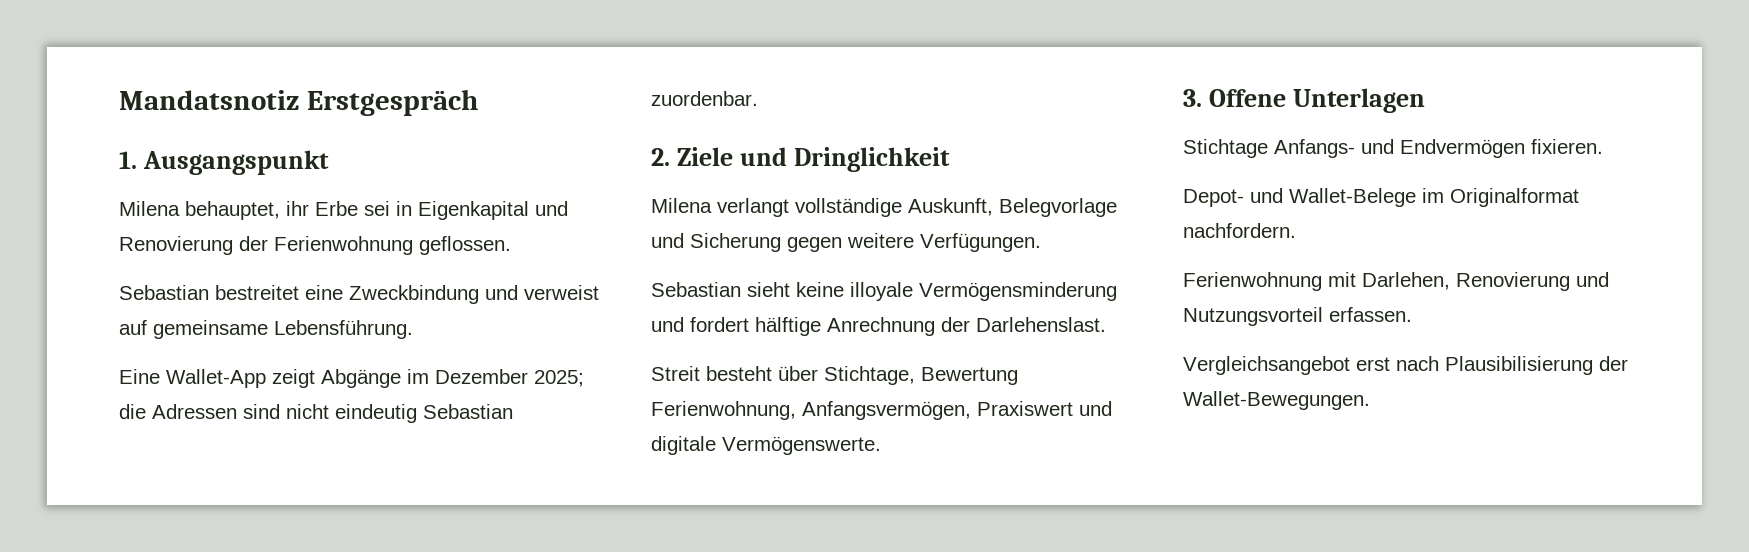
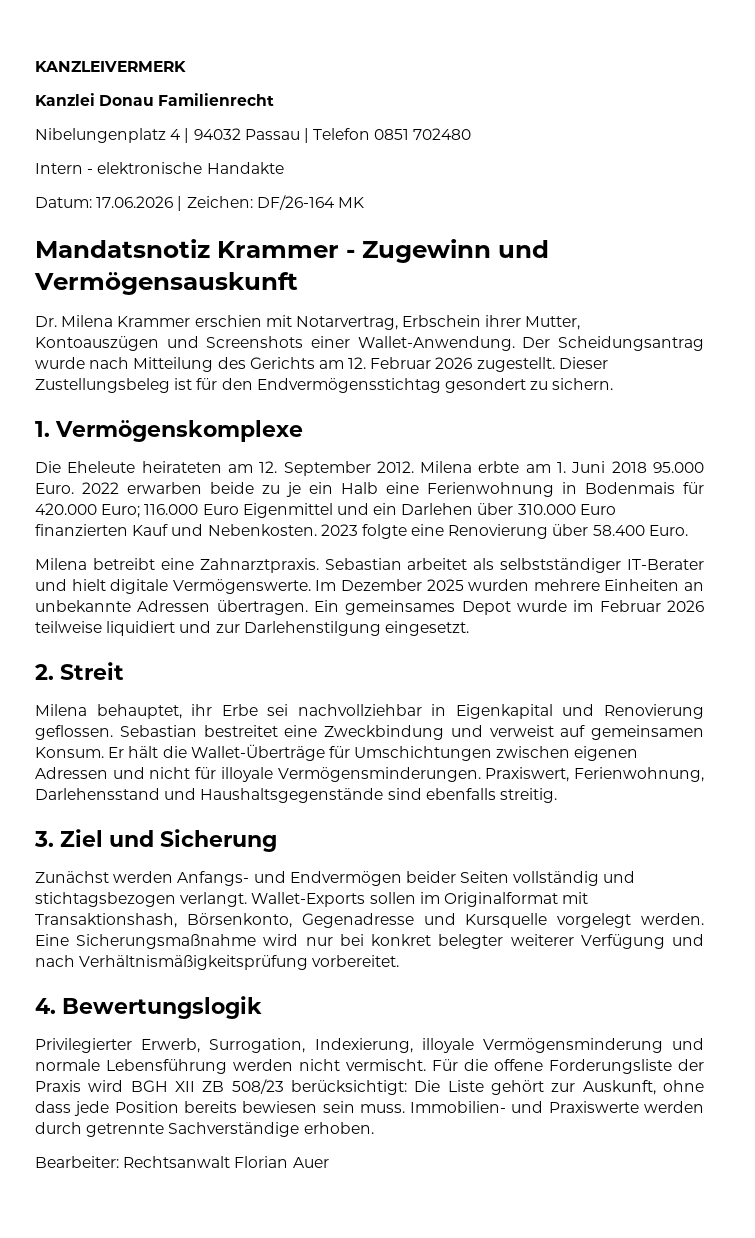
- Mandatsnotiz Erstgespräch
- 1. Ausgangspunkt
+ KANZLEIVERMERK
+ Kanzlei Donau Familienrecht
+ Nibelungenplatz 4 | 94032 Passau | Telefon 0851 702480
+ Intern - elektronische Handakte
+ Datum: 17.06.2026 | Zeichen: DF/26-164 MK
+ Mandatsnotiz Krammer - Zugewinn und Vermögensauskunft
+ Dr. Milena Krammer erschien mit Notarvertrag, Erbschein ihrer Mutter, Kontoauszügen und Screenshots einer Wallet-Anwendung. Der Scheidungsantrag wurde nach Mitteilung des Gerichts am 12. Februar 2026 zugestellt. Dieser Zustellungsbeleg ist für den Endvermögensstichtag gesondert zu sichern.
+ 1. Vermögenskomplexe
+ Die Eheleute heirateten am 12. September 2012. Milena erbte am 1. Juni 2018 95.000 Euro. 2022 erwarben beide zu je ein Halb eine Ferienwohnung in Bodenmais für 420.000 Euro; 116.000 Euro Eigenmittel und ein Darlehen über 310.000 Euro finanzierten Kauf und Nebenkosten. 2023 folgte eine Renovierung über 58.400 Euro.
+ Milena betreibt eine Zahnarztpraxis. Sebastian arbeitet als selbstständiger IT-Berater und hielt digitale Vermögenswerte. Im Dezember 2025 wurden mehrere Einheiten an unbekannte Adressen übertragen. Ein gemeinsames Depot wurde im Februar 2026 teilweise liquidiert und zur Darlehenstilgung eingesetzt.
+ 2. Streit
- Milena behauptet, ihr Erbe sei in Eigenkapital und Renovierung der Ferienwohnung geflossen.
- Sebastian bestreitet eine Zweckbindung und verweist auf gemeinsame Lebensführung.
- Eine Wallet-App zeigt Abgänge im Dezember 2025; die Adressen sind nicht eindeutig Sebastian zuordenbar.
- 2. Ziele und Dringlichkeit
- Milena verlangt vollständige Auskunft, Belegvorlage und Sicherung gegen weitere Verfügungen.
- Sebastian sieht keine illoyale Vermögensminderung und fordert hälftige Anrechnung der Darlehenslast.
- Streit besteht über Stichtage, Bewertung Ferienwohnung, Anfangsvermögen, Praxiswert und digitale Vermögenswerte.
- 3. Offene Unterlagen
- Stichtage Anfangs- und Endvermögen fixieren.
- Depot- und Wallet-Belege im Originalformat nachfordern.
- Ferienwohnung mit Darlehen, Renovierung und Nutzungsvorteil erfassen.
- Vergleichsangebot erst nach Plausibilisierung der Wallet-Bewegungen.
+ Milena behauptet, ihr Erbe sei nachvollziehbar in Eigenkapital und Renovierung geflossen. Sebastian bestreitet eine Zweckbindung und verweist auf gemeinsamen Konsum. Er hält die Wallet-Überträge für Umschichtungen zwischen eigenen Adressen und nicht für illoyale Vermögensminderungen. Praxiswert, Ferienwohnung, Darlehensstand und Haushaltsgegenstände sind ebenfalls streitig.
+ 3. Ziel und Sicherung
+ Zunächst werden Anfangs- und Endvermögen beider Seiten vollständig und stichtagsbezogen verlangt. Wallet-Exports sollen im Originalformat mit Transaktionshash, Börsenkonto, Gegenadresse und Kursquelle vorgelegt werden. Eine Sicherungsmaßnahme wird nur bei konkret belegter weiterer Verfügung und nach Verhältnismäßigkeitsprüfung vorbereitet.
+ 4. Bewertungslogik
+ Privilegierter Erwerb, Surrogation, Indexierung, illoyale Vermögensminderung und normale Lebensführung werden nicht vermischt. Für die offene Forderungsliste der Praxis wird BGH XII ZB 508/23 berücksichtigt: Die Liste gehört zur Auskunft, ohne dass jede Position bereits bewiesen sein muss. Immobilien- und Praxiswerte werden durch getrennte Sachverständige erhoben.
+ Bearbeiter: Rechtsanwalt Florian Auer

